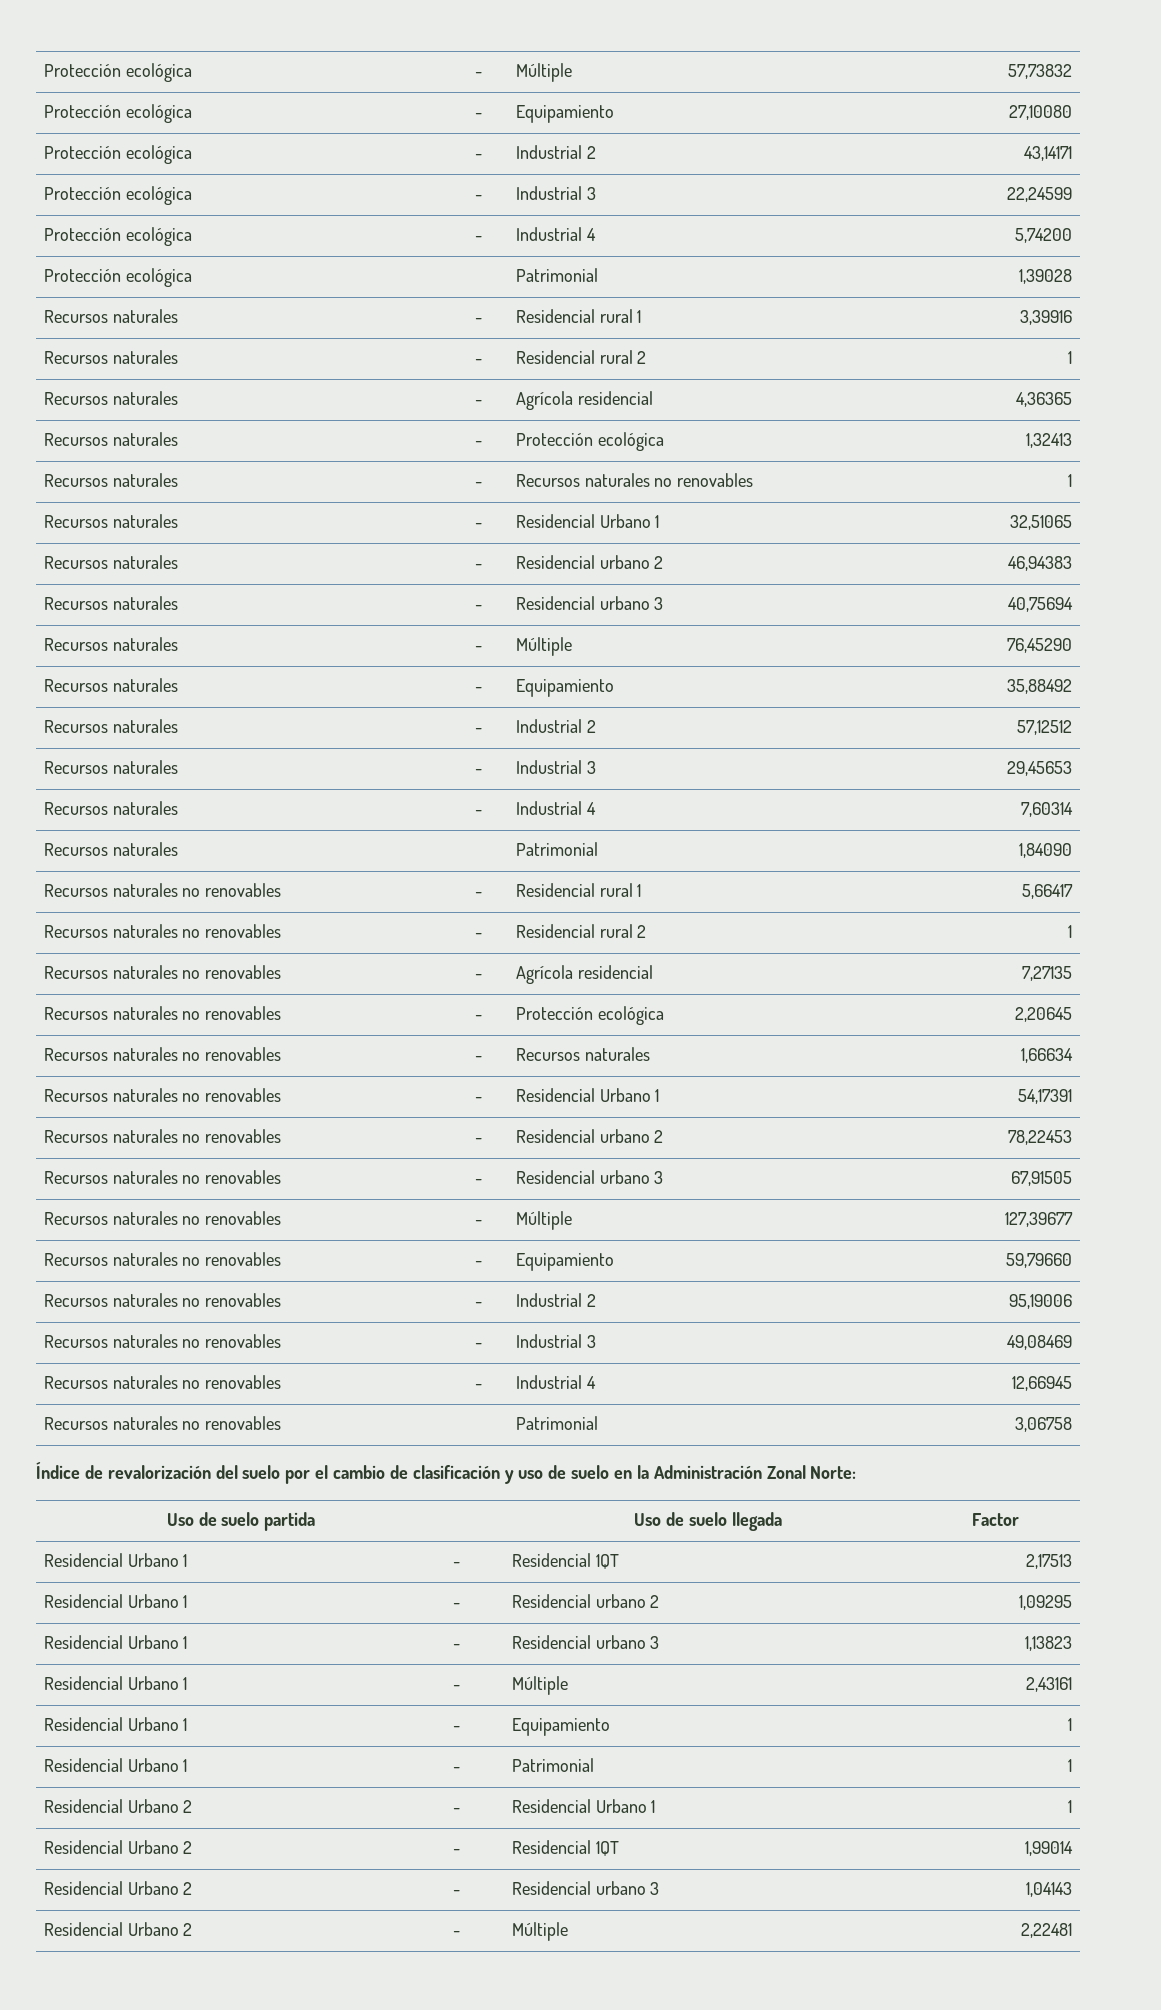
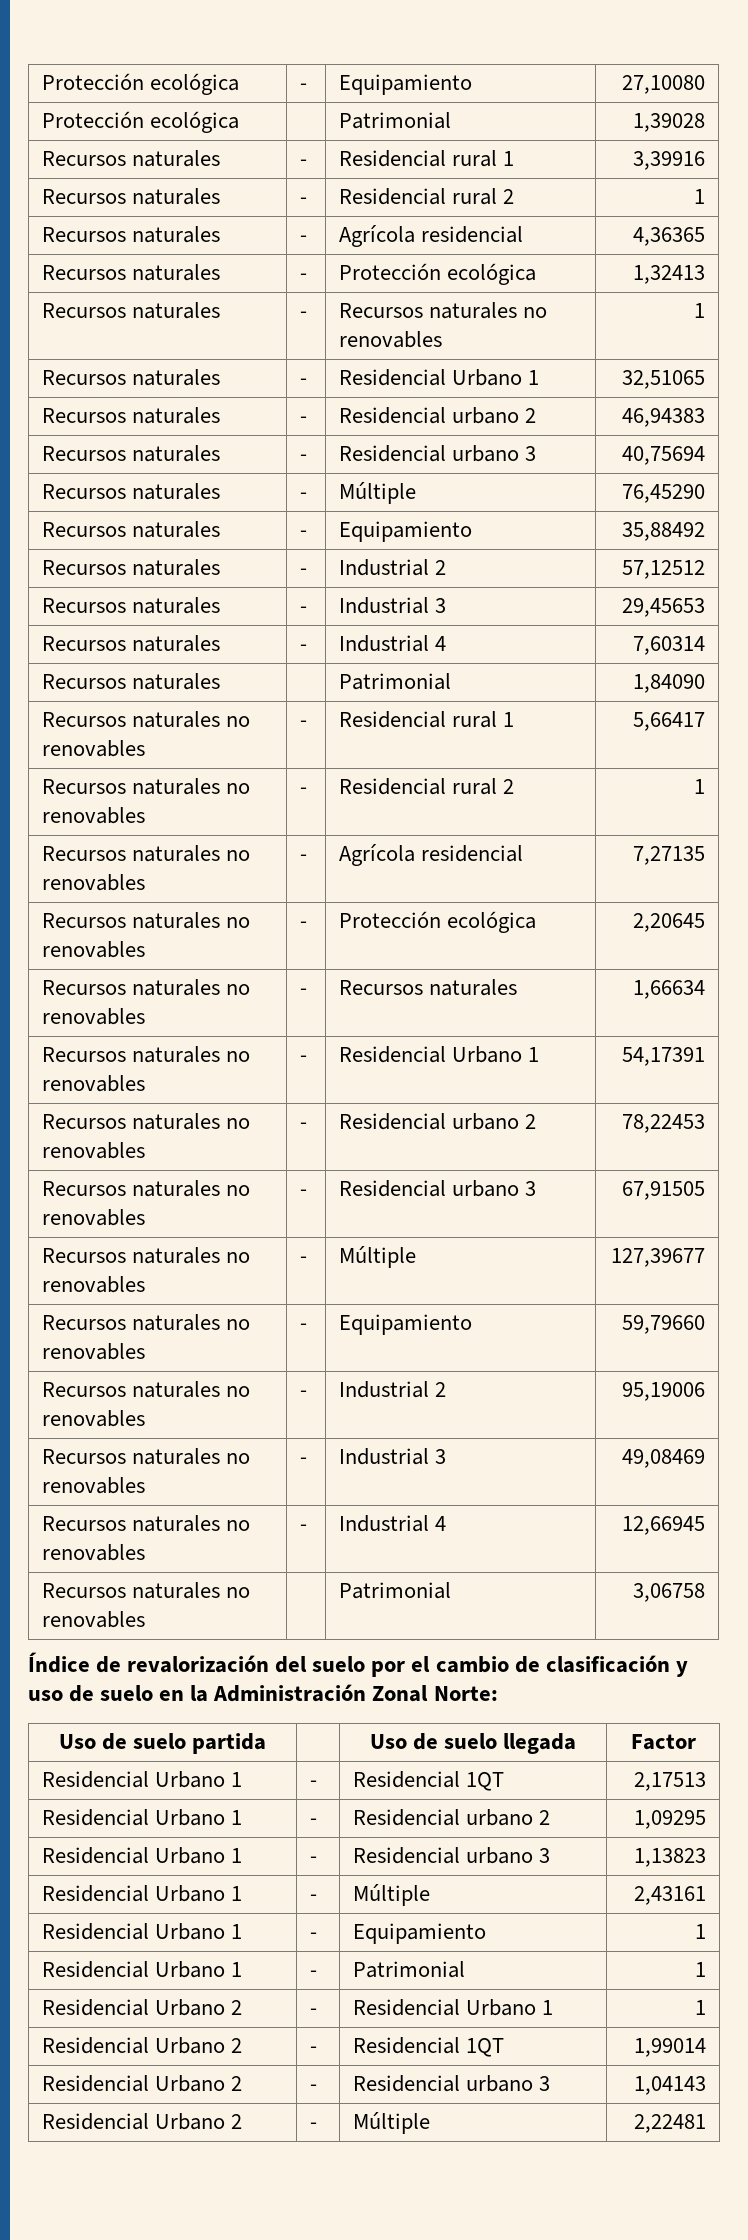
- Protección ecológica | - | Múltiple | 57,73832
  Protección ecológica | - | Equipamiento | 27,10080
- Protección ecológica | - | Industrial 2 | 43,14171
- Protección ecológica | - | Industrial 3 | 22,24599
- Protección ecológica | - | Industrial 4 | 5,74200

